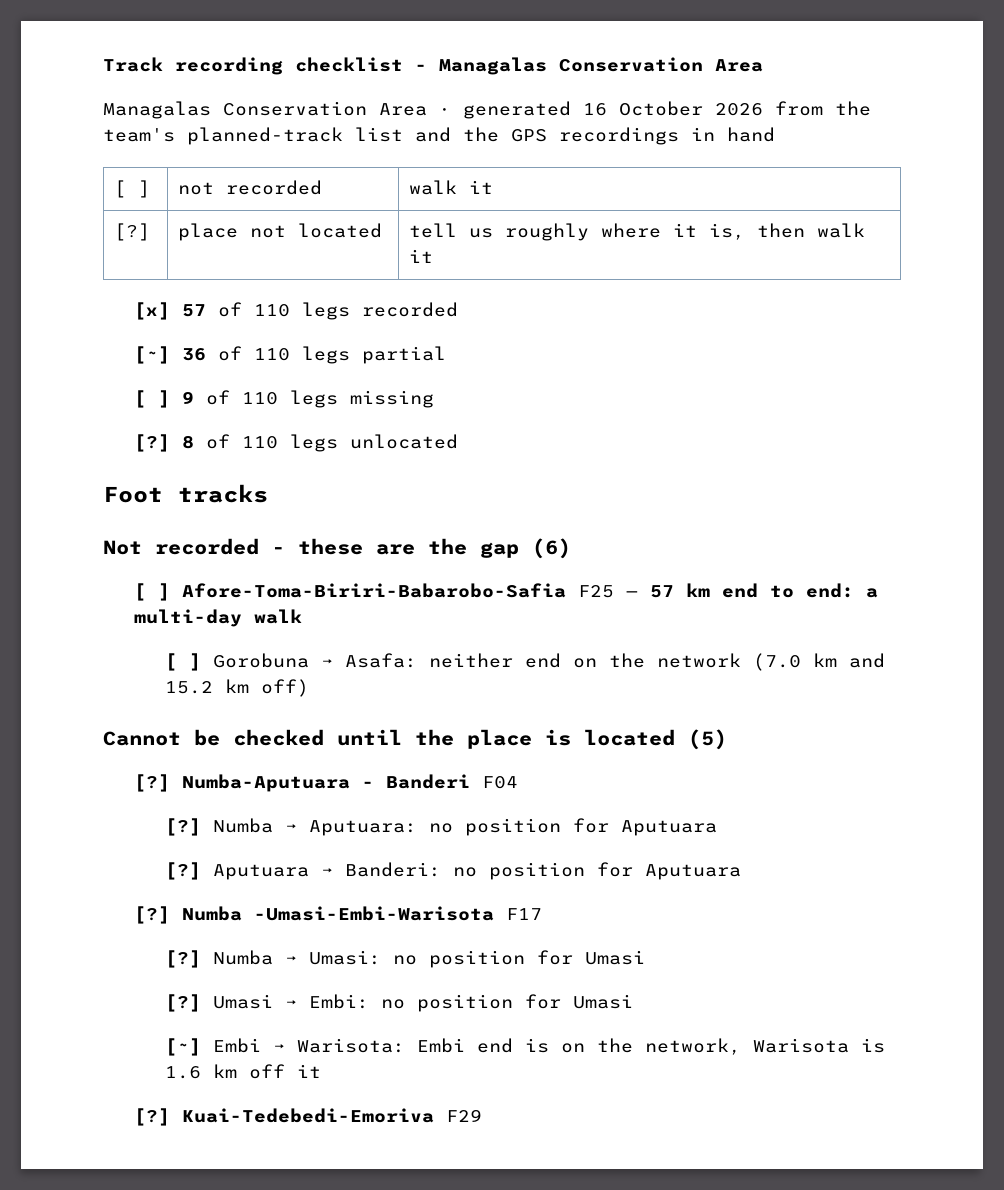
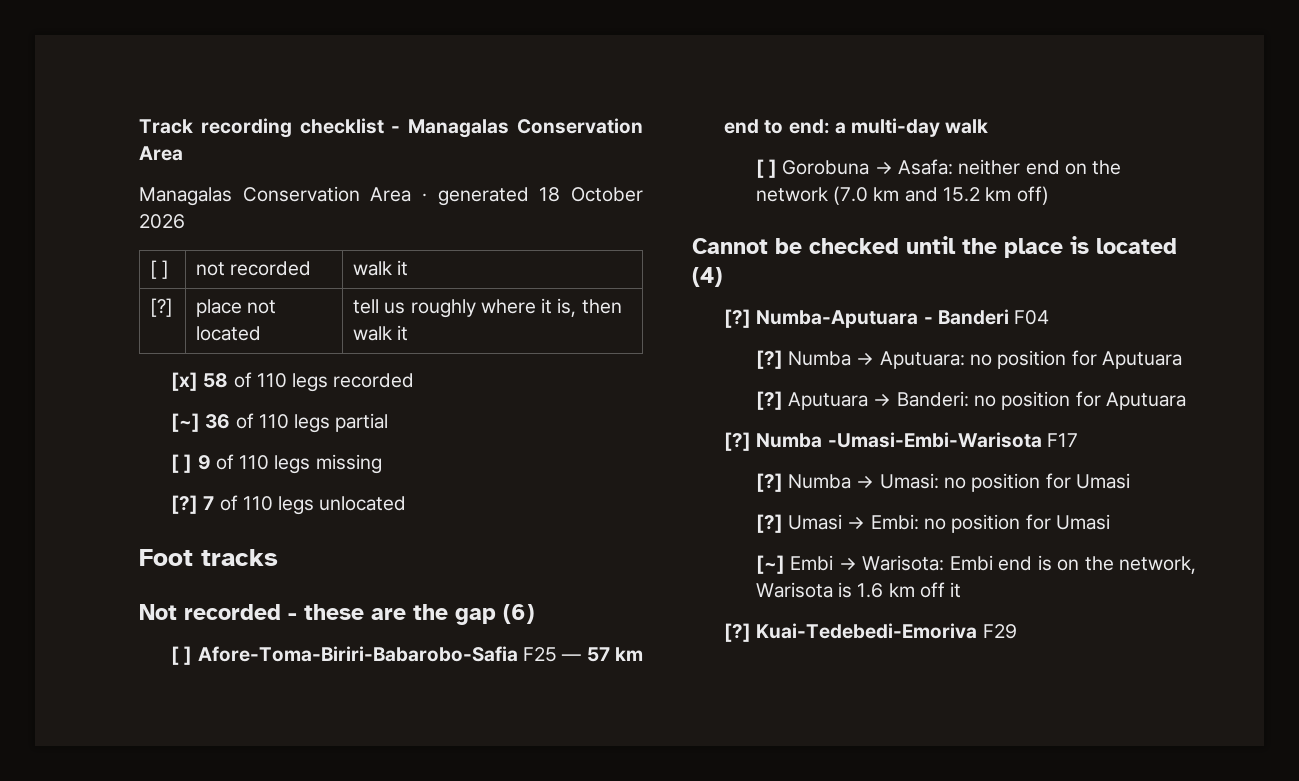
- Managalas Conservation Area · generated 16 October 2026 from the team's planned-track list and the GPS recordings in hand
+ Managalas Conservation Area · generated 18 October 2026
- [x] 57 of 110 legs recorded
+ [x] 58 of 110 legs recorded
- 8 of 110 legs unlocated
+ 7 of 110 legs unlocated
- Cannot be checked until the place is located (5)
+ Cannot be checked until the place is located (4)

